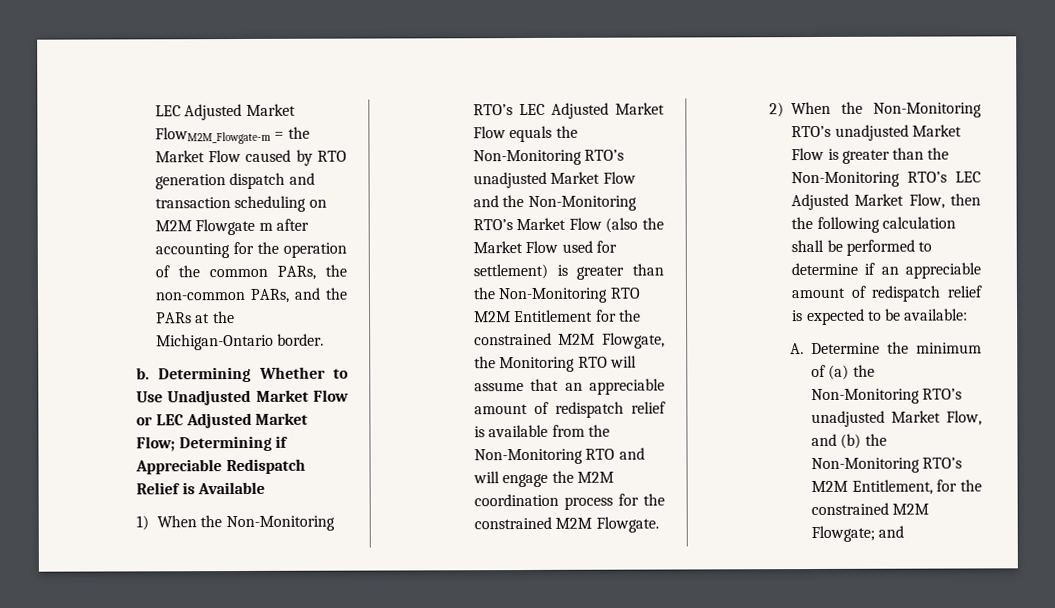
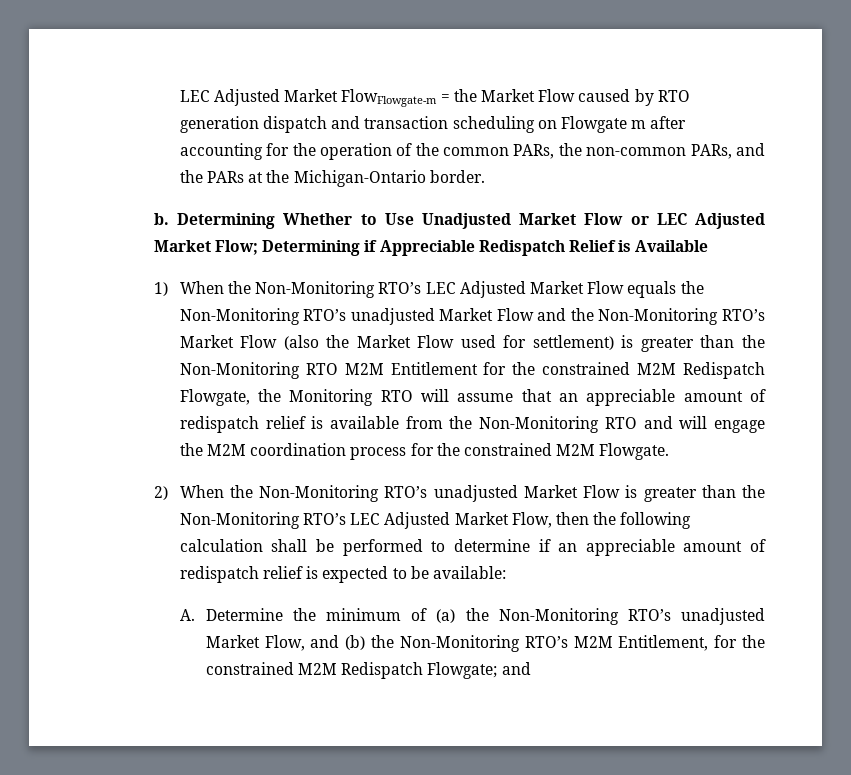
- LEC Adjusted Market FlowM2M_Flowgate-m = the Market Flow caused by RTO generation dispatch and transaction scheduling on M2M Flowgate m after accounting for the operation of the common PARs, the non-common PARs, and the PARs at the Michigan-Ontario border.
+ LEC Adjusted Market FlowFlowgate-m = the Market Flow caused by RTO generation dispatch and transaction scheduling on Flowgate m after accounting for the operation of the common PARs, the non-common PARs, and the PARs at the Michigan-Ontario border.
- 1) When the Non-Monitoring RTO’s LEC Adjusted Market Flow equals the Non-Monitoring RTO’s unadjusted Market Flow and the Non-Monitoring RTO’s Market Flow (also the Market Flow used for settlement) is greater than the Non-Monitoring RTO M2M Entitlement for the constrained M2M Flowgate, the Monitoring RTO will assume that an appreciable amount of redispatch relief is available from the Non-Monitoring RTO and will engage the M2M coordination process for the constrained M2M Flowgate.
+ 1) When the Non-Monitoring RTO’s LEC Adjusted Market Flow equals the Non-Monitoring RTO’s unadjusted Market Flow and the Non-Monitoring RTO’s Market Flow (also the Market Flow used for settlement) is greater than the Non-Monitoring RTO M2M Entitlement for the constrained M2M Redispatch Flowgate, the Monitoring RTO will assume that an appreciable amount of redispatch relief is available from the Non-Monitoring RTO and will engage the M2M coordination process for the constrained M2M Flowgate.
- A. Determine the minimum of (a) the Non-Monitoring RTO’s unadjusted Market Flow, and (b) the Non-Monitoring RTO’s M2M Entitlement, for the constrained M2M Flowgate; and
+ A. Determine the minimum of (a) the Non-Monitoring RTO’s unadjusted Market Flow, and (b) the Non-Monitoring RTO’s M2M Entitlement, for the constrained M2M Redispatch Flowgate; and

